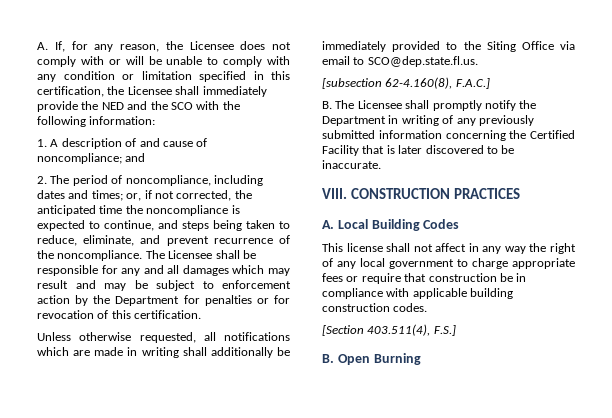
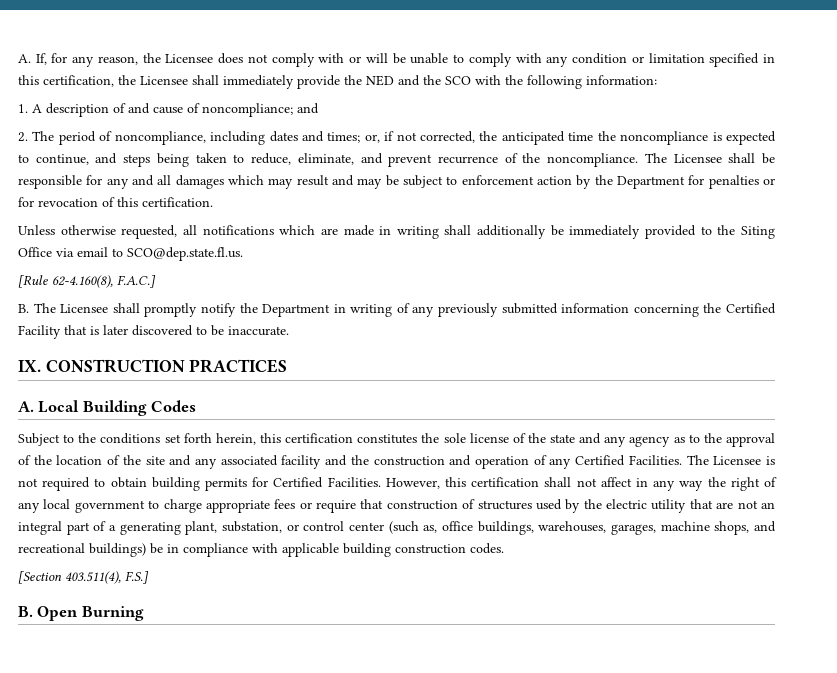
- [subsection 62-4.160(8), F.A.C.]
+ [Rule 62-4.160(8), F.A.C.]
- VIII. CONSTRUCTION PRACTICES
+ IX. CONSTRUCTION PRACTICES
- This license shall not affect in any way the right of any local government to charge appropriate fees or require that construction be in compliance with applicable building construction codes.
+ Subject to the conditions set forth herein, this certification constitutes the sole license of the state and any agency as to the approval of the location of the site and any associated facility and the construction and operation of any Certified Facilities. The Licensee is not required to obtain building permits for Certified Facilities. However, this certification shall not affect in any way the right of any local government to charge appropriate fees or require that construction of structures used by the electric utility that are not an integral part of a generating plant, substation, or control center (such as, office buildings, warehouses, garages, machine shops, and recreational buildings) be in compliance with applicable building construction codes.

